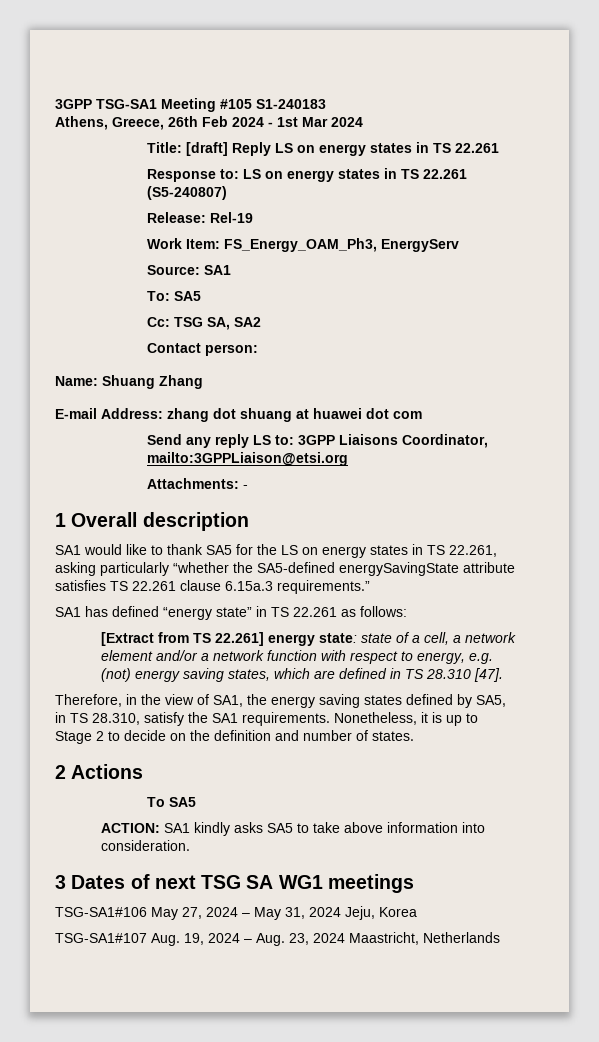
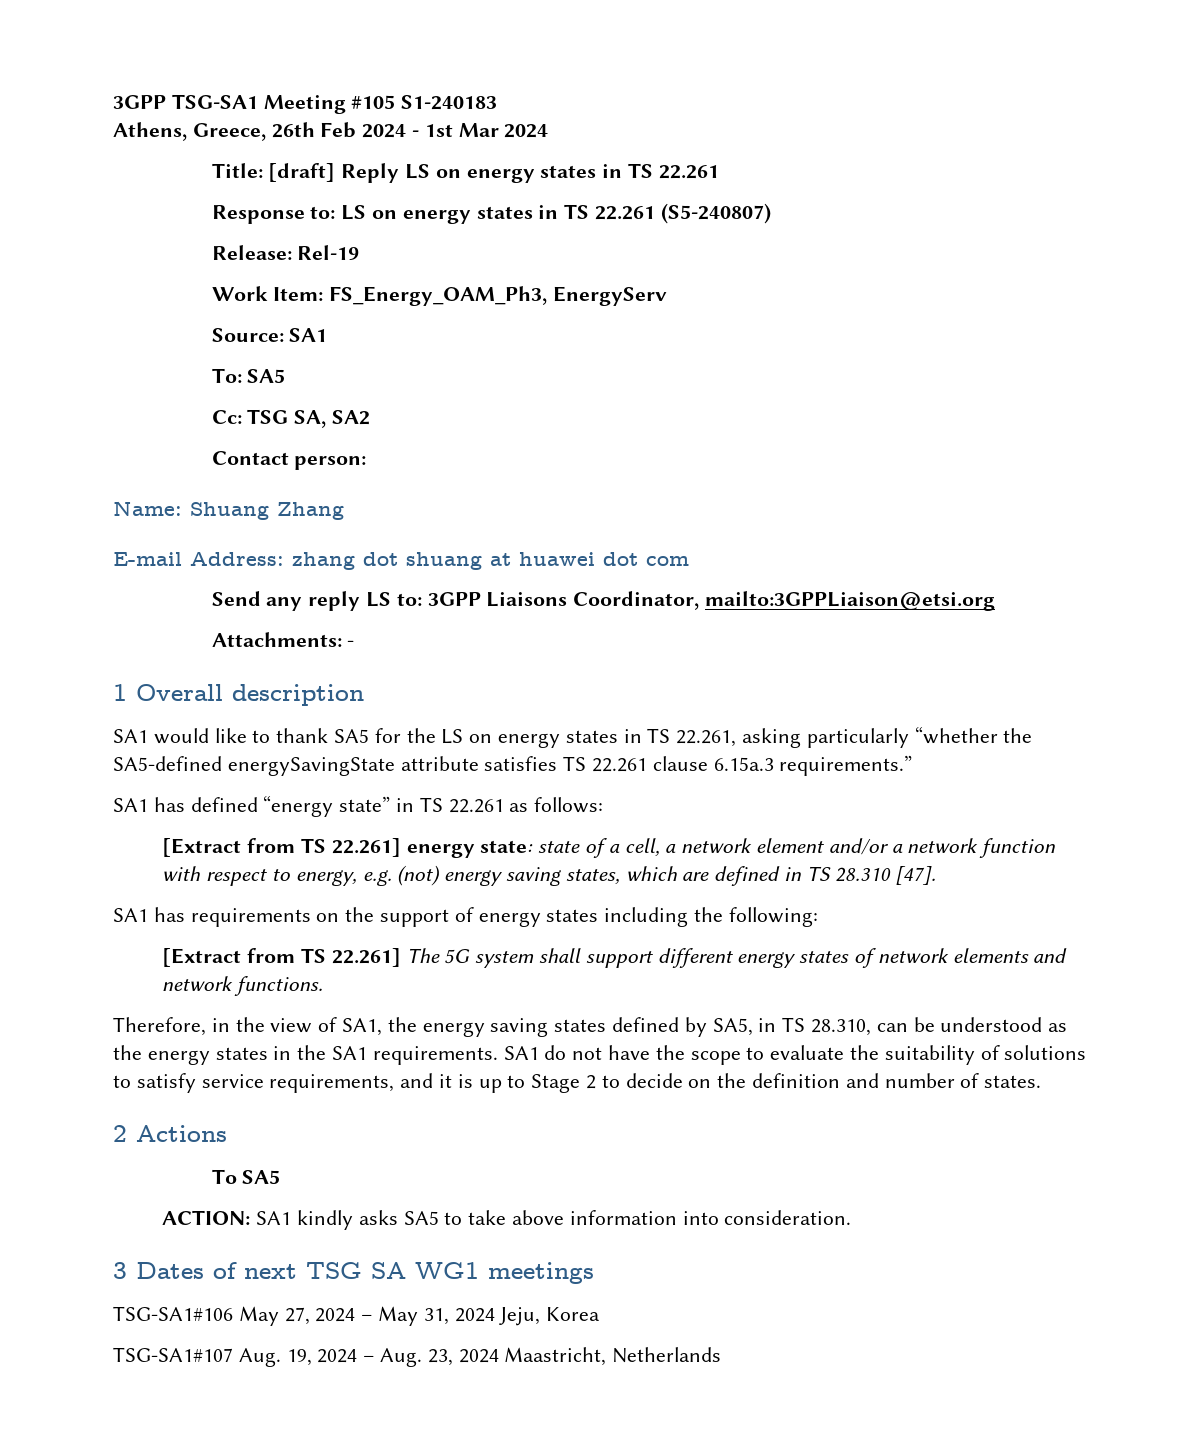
+ SA1 has requirements on the support of energy states including the following:
+ [Extract from TS 22.261] The 5G system shall support different energy states of network elements and network functions.
- Therefore, in the view of SA1, the energy saving states defined by SA5, in TS 28.310, satisfy the SA1 requirements. Nonetheless, it is up to Stage 2 to decide on the definition and number of states.
+ Therefore, in the view of SA1, the energy saving states defined by SA5, in TS 28.310, can be understood as the energy states in the SA1 requirements. SA1 do not have the scope to evaluate the suitability of solutions to satisfy service requirements, and it is up to Stage 2 to decide on the definition and number of states.

